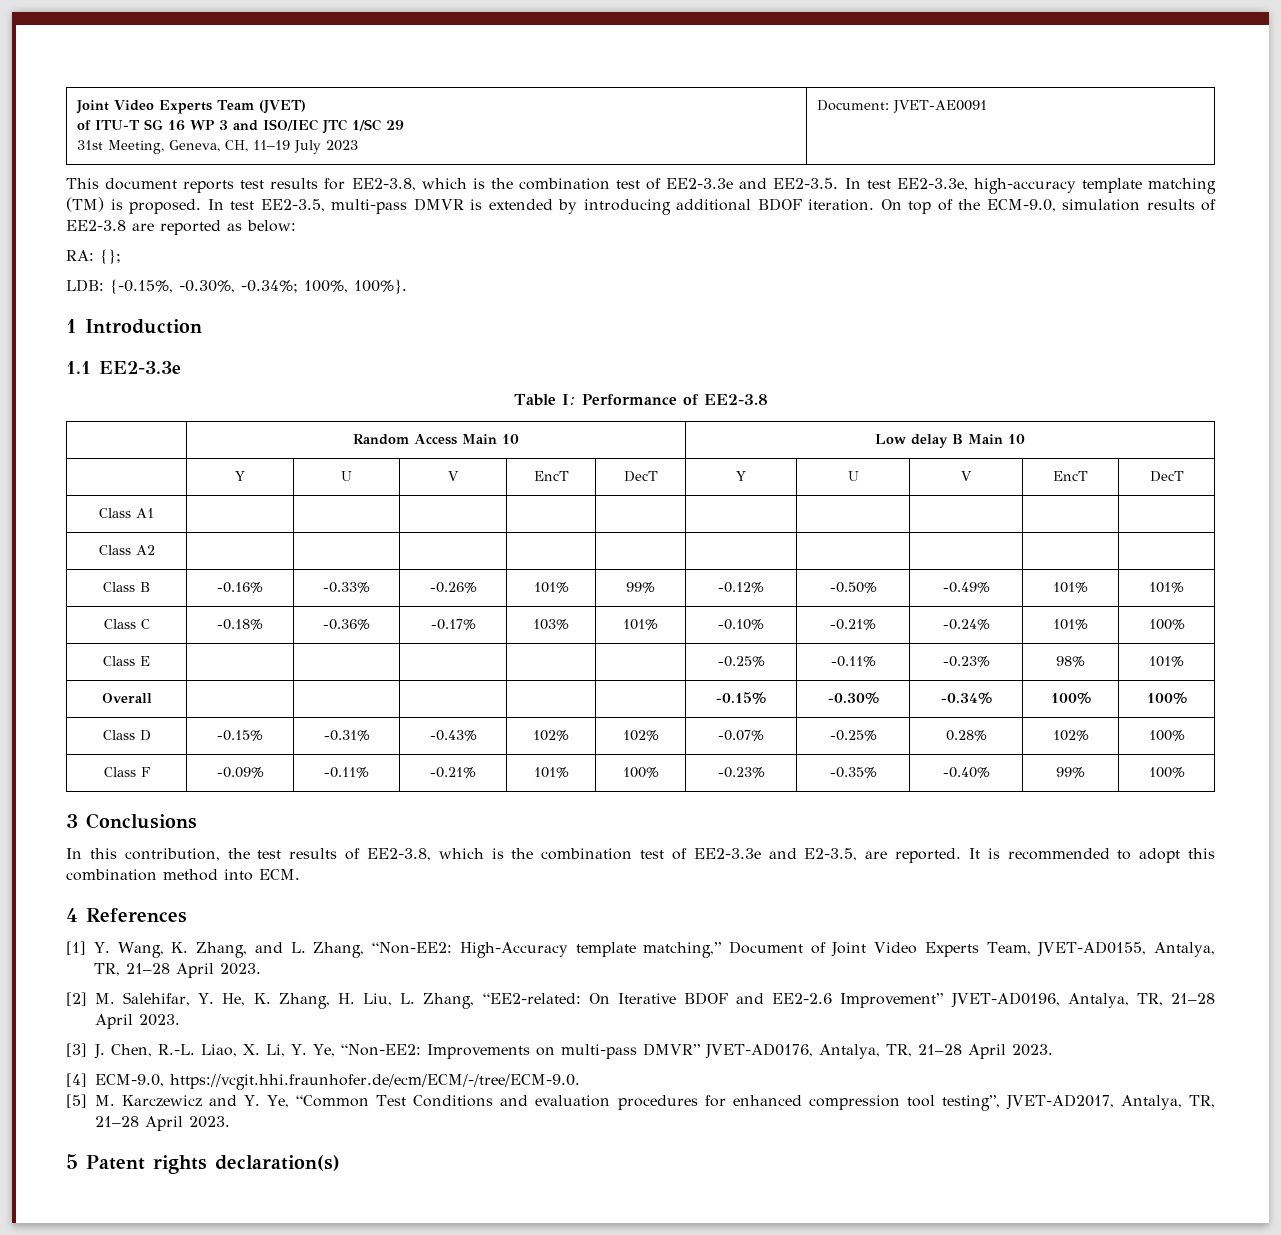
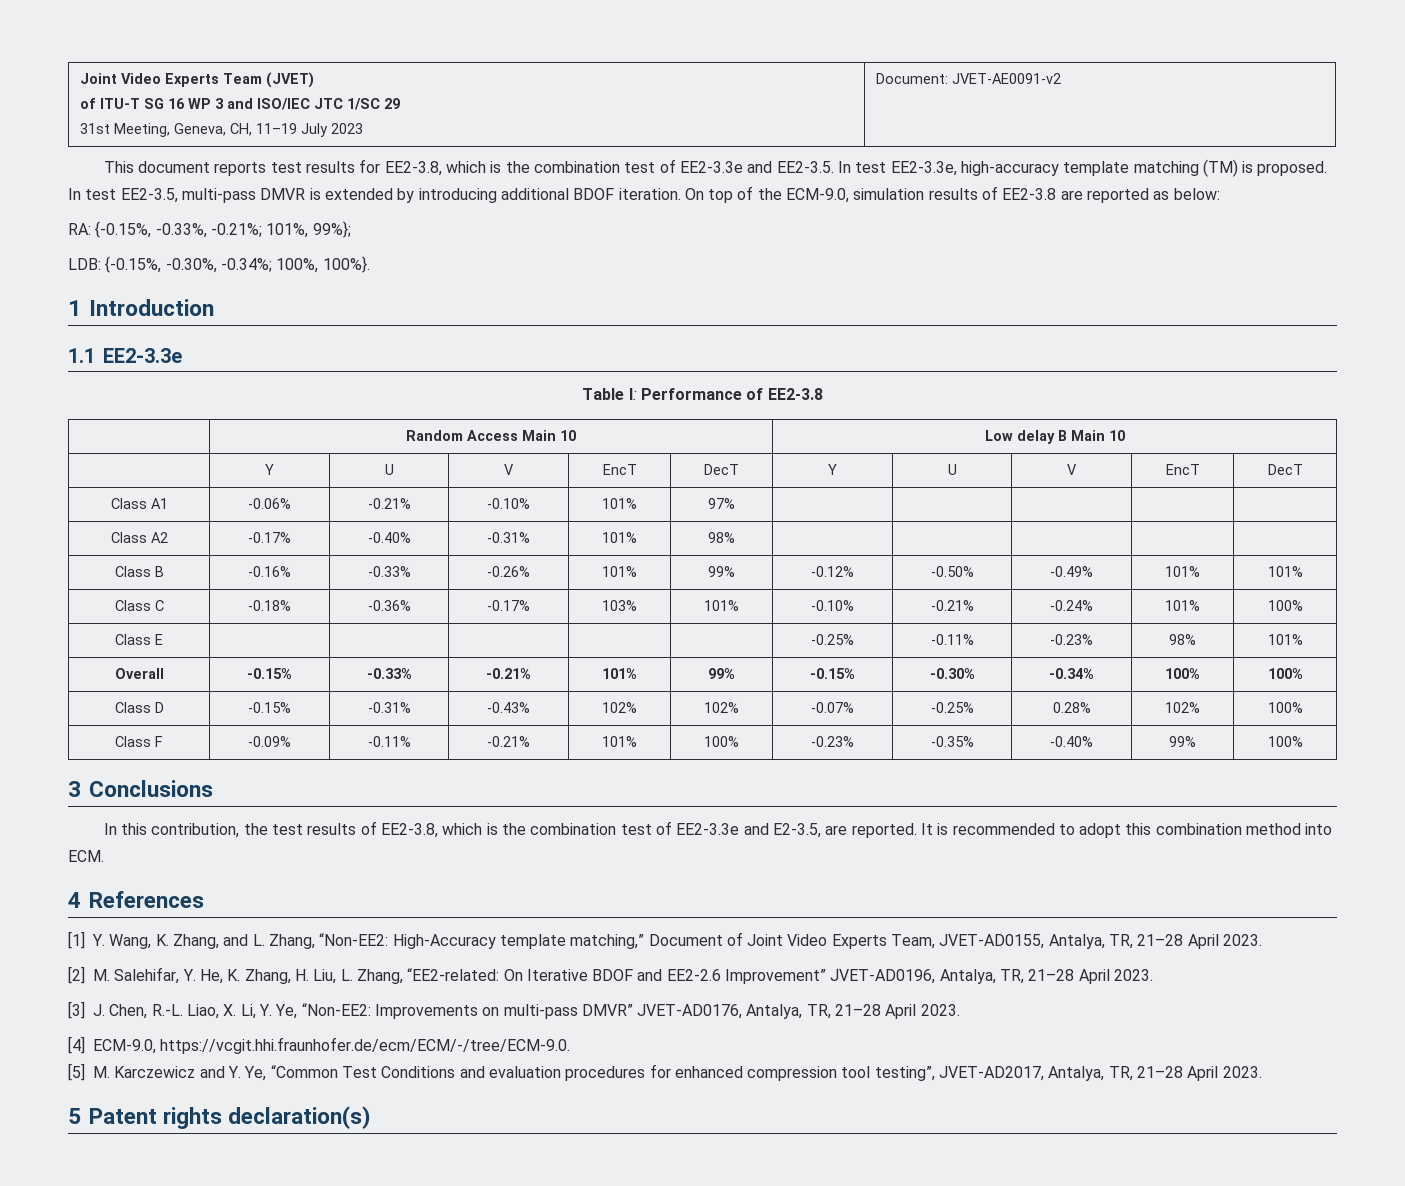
  Joint Video Experts Team (JVET)
  of ITU-T SG 16 WP 3 and ISO/IEC JTC 1/SC 29
- 31st Meeting, Geneva, CH, 11–19 July 2023 | Document: JVET-AE0091
+ 31st Meeting, Geneva, CH, 11–19 July 2023 | Document: JVET-AE0091-v2
- RA: {};
+ RA: {-0.15%, -0.33%, -0.21%; 101%, 99%};
- Class A1 | | | | | | | | | |
- Class A2 | | | | | | | | | |
+ Class A1 | -0.06% | -0.21% | -0.10% | 101% | 97% | | | | |
+ Class A2 | -0.17% | -0.40% | -0.31% | 101% | 98% | | | | |
- Overall | | | | | | -0.15% | -0.30% | -0.34% | 100% | 100%
+ Overall | -0.15% | -0.33% | -0.21% | 101% | 99% | -0.15% | -0.30% | -0.34% | 100% | 100%

